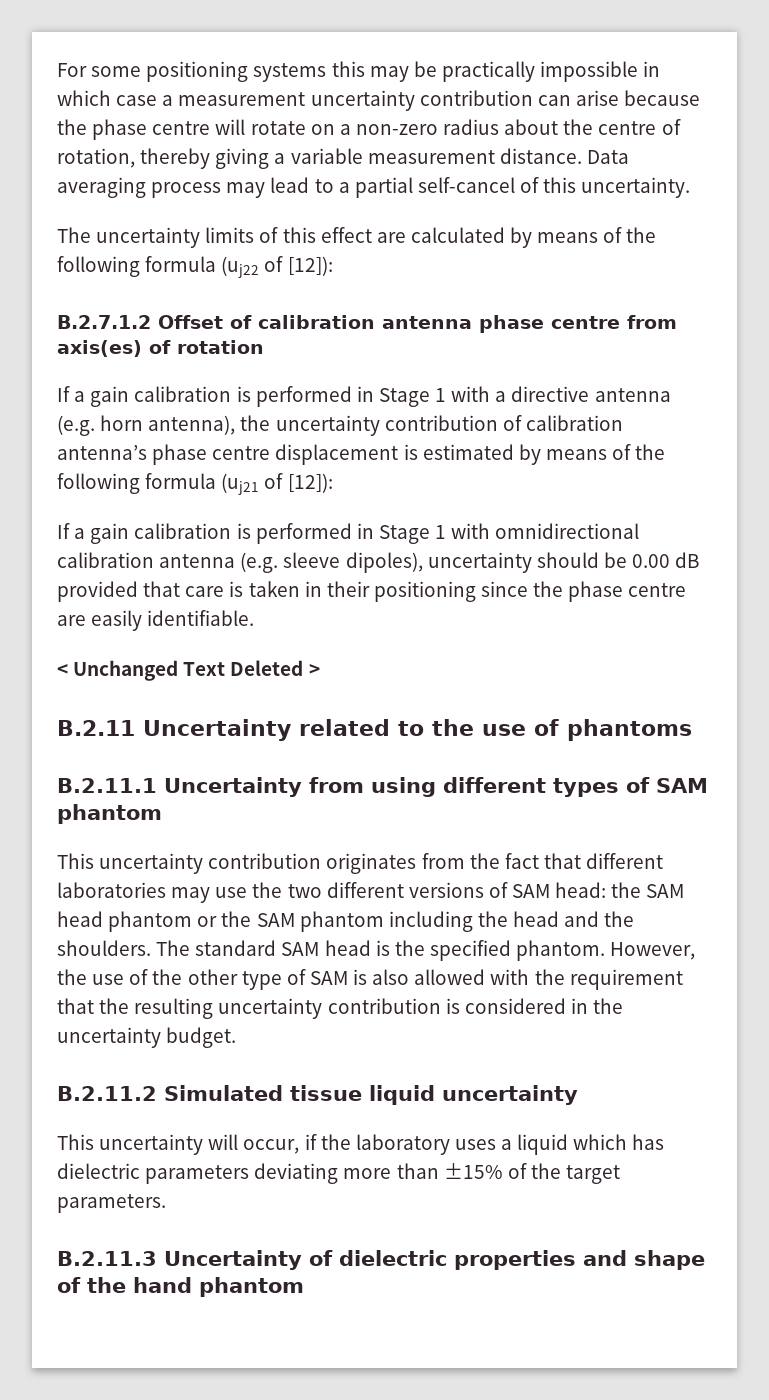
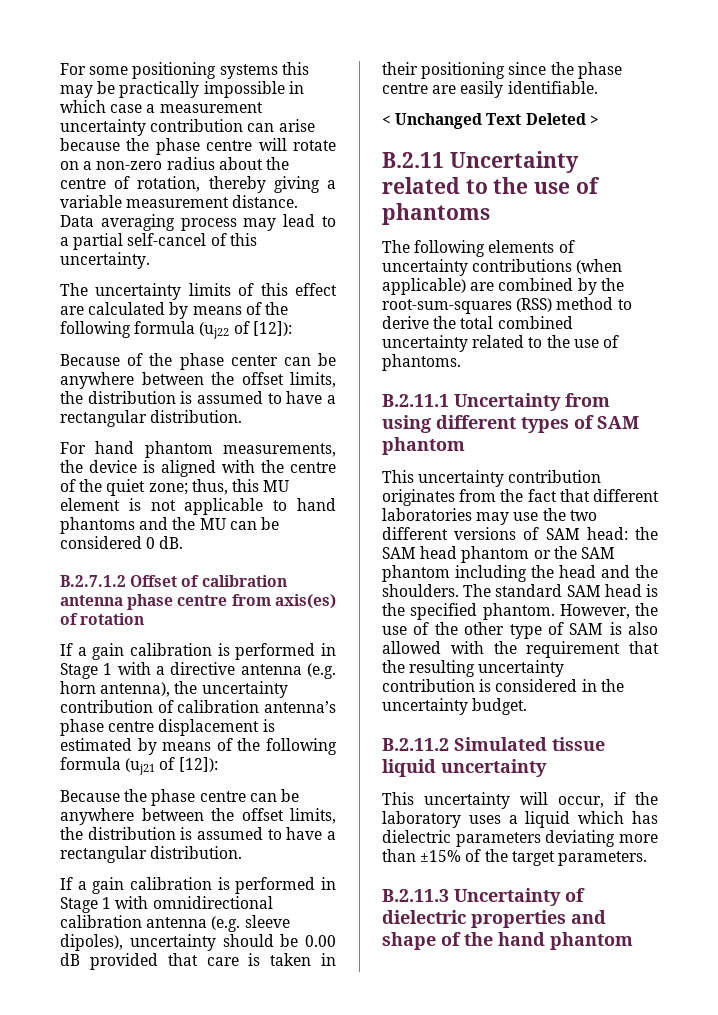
+ Because of the phase center can be anywhere between the offset limits, the distribution is assumed to have a rectangular distribution.
+ For hand phantom measurements, the device is aligned with the centre of the quiet zone; thus, this MU element is not applicable to hand phantoms and the MU can be considered 0 dB.
+ Because the phase centre can be anywhere between the offset limits, the distribution is assumed to have a rectangular distribution.
+ The following elements of uncertainty contributions (when applicable) are combined by the root-sum-squares (RSS) method to derive the total combined uncertainty related to the use of phantoms.

